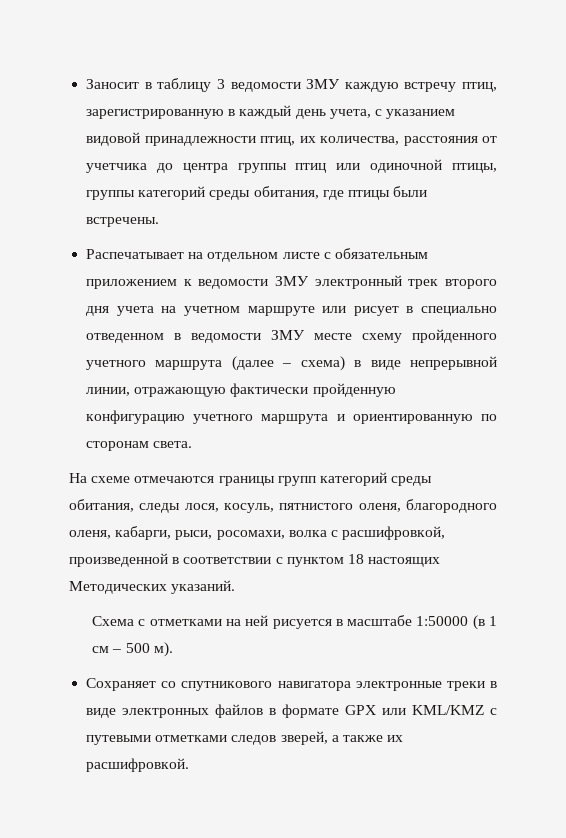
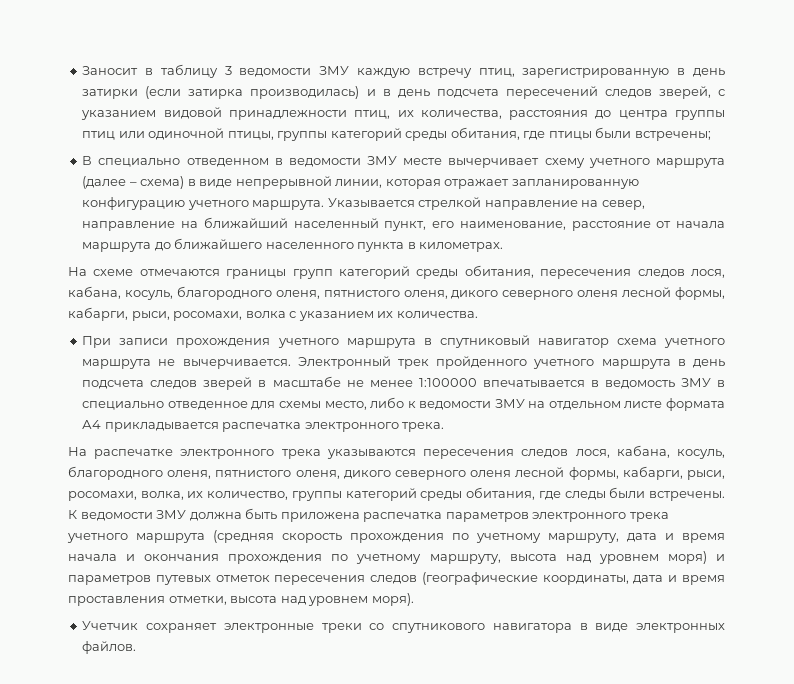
- Заносит в таблицу 3 ведомости ЗМУ каждую встречу птиц, зарегистрированную в каждый день учета, с указанием видовой принадлежности птиц, их количества, расстояния от учетчика до центра группы птиц или одиночной птицы, группы категорий среды обитания, где птицы были встречены.
- Распечатывает на отдельном листе с обязательным приложением к ведомости ЗМУ электронный трек второго дня учета на учетном маршруте или рисует в специально отведенном в ведомости ЗМУ месте схему пройденного учетного маршрута (далее – схема) в виде непрерывной линии, отражающую фактически пройденную конфигурацию учетного маршрута и ориентированную по сторонам света.
+ Заносит в таблицу 3 ведомости ЗМУ каждую встречу птиц, зарегистрированную в день затирки (если затирка производилась) и в день подсчета пересечений следов зверей, с указанием видовой принадлежности птиц, их количества, расстояния до центра группы птиц или одиночной птицы, группы категорий среды обитания, где птицы были встречены;
+ В специально отведенном в ведомости ЗМУ месте вычерчивает схему учетного маршрута (далее – схема) в виде непрерывной линии, которая отражает запланированную конфигурацию учетного маршрута. Указывается стрелкой направление на север, направление на ближайший населенный пункт, его наименование, расстояние от начала маршрута до ближайшего населенного пункта в километрах.
- На схеме отмечаются границы групп категорий среды обитания, следы лося, косуль, пятнистого оленя, благородного оленя, кабарги, рыси, росомахи, волка с расшифровкой, произведенной в соответствии с пунктом 18 настоящих Методических указаний.
- Схема с отметками на ней рисуется в масштабе 1:50000 (в 1 см – 500 м).
- Сохраняет со спутникового навигатора электронные треки в виде электронных файлов в формате GPX или KML/KMZ с путевыми отметками следов зверей, а также их расшифровкой.
+ На схеме отмечаются границы групп категорий среды обитания, пересечения следов лося, кабана, косуль, благородного оленя, пятнистого оленя, дикого северного оленя лесной формы, кабарги, рыси, росомахи, волка с указанием их количества.
+ При записи прохождения учетного маршрута в спутниковый навигатор схема учетного маршрута не вычерчивается. Электронный трек пройденного учетного маршрута в день подсчета следов зверей в масштабе не менее 1:100000 впечатывается в ведомость ЗМУ в специально отведенное для схемы место, либо к ведомости ЗМУ на отдельном листе формата А4 прикладывается распечатка электронного трека.
+ На распечатке электронного трека указываются пересечения следов лося, кабана, косуль, благородного оленя, пятнистого оленя, дикого северного оленя лесной формы, кабарги, рыси, росомахи, волка, их количество, группы категорий среды обитания, где следы были встречены. К ведомости ЗМУ должна быть приложена распечатка параметров электронного трека учетного маршрута (средняя скорость прохождения по учетному маршруту, дата и время начала и окончания прохождения по учетному маршруту, высота над уровнем моря) и параметров путевых отметок пересечения следов (географические координаты, дата и время проставления отметки, высота над уровнем моря).
+ Учетчик сохраняет электронные треки со спутникового навигатора в виде электронных файлов.

